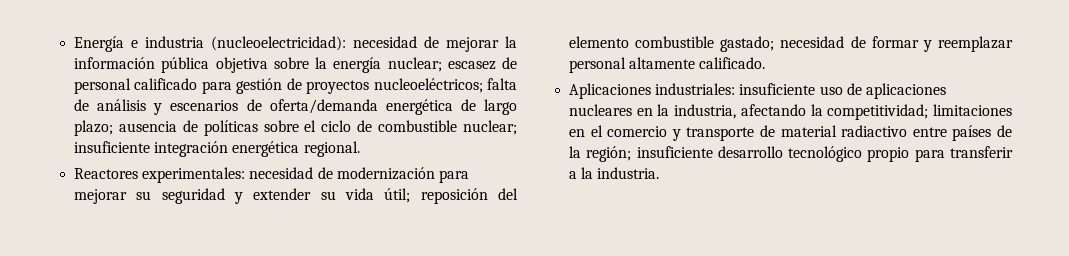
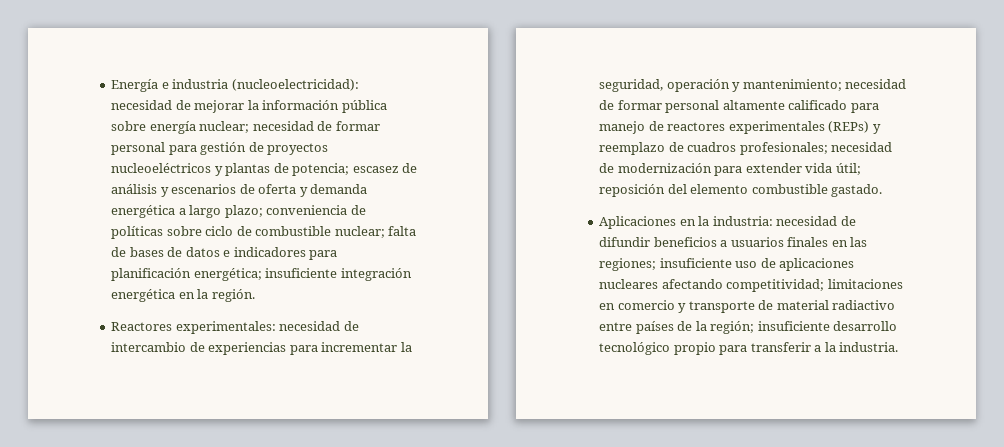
- Energía e industria (nucleoelectricidad): necesidad de mejorar la información pública objetiva sobre la energía nuclear; escasez de personal calificado para gestión de proyectos nucleoeléctricos; falta de análisis y escenarios de oferta/demanda energética de largo plazo; ausencia de políticas sobre el ciclo de combustible nuclear; insuficiente integración energética regional.
- Reactores experimentales: necesidad de modernización para mejorar su seguridad y extender su vida útil; reposición del elemento combustible gastado; necesidad de formar y reemplazar personal altamente calificado.
- Aplicaciones industriales: insuficiente uso de aplicaciones nucleares en la industria, afectando la competitividad; limitaciones en el comercio y transporte de material radiactivo entre países de la región; insuficiente desarrollo tecnológico propio para transferir a la industria.
+ Energía e industria (nucleoelectricidad): necesidad de mejorar la información pública sobre energía nuclear; necesidad de formar personal para gestión de proyectos nucleoeléctricos y plantas de potencia; escasez de análisis y escenarios de oferta y demanda energética a largo plazo; conveniencia de políticas sobre ciclo de combustible nuclear; falta de bases de datos e indicadores para planificación energética; insuficiente integración energética en la región.
+ Reactores experimentales: necesidad de intercambio de experiencias para incrementar la seguridad, operación y mantenimiento; necesidad de formar personal altamente calificado para manejo de reactores experimentales (REPs) y reemplazo de cuadros profesionales; necesidad de modernización para extender vida útil; reposición del elemento combustible gastado.
+ Aplicaciones en la industria: necesidad de difundir beneficios a usuarios finales en las regiones; insuficiente uso de aplicaciones nucleares afectando competitividad; limitaciones en comercio y transporte de material radiactivo entre países de la región; insuficiente desarrollo tecnológico propio para transferir a la industria.

